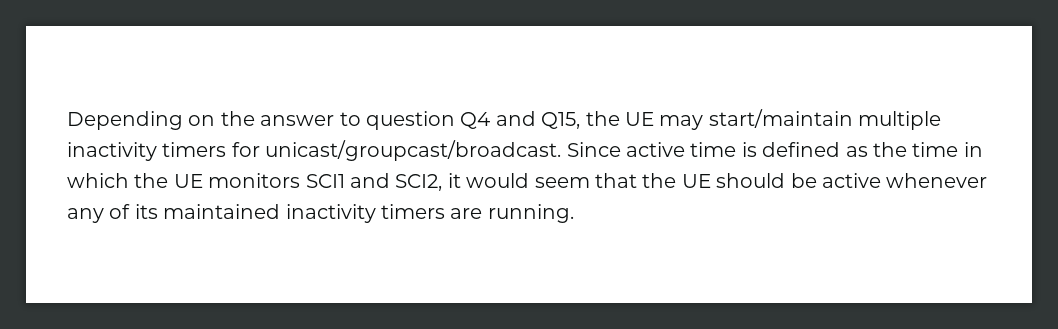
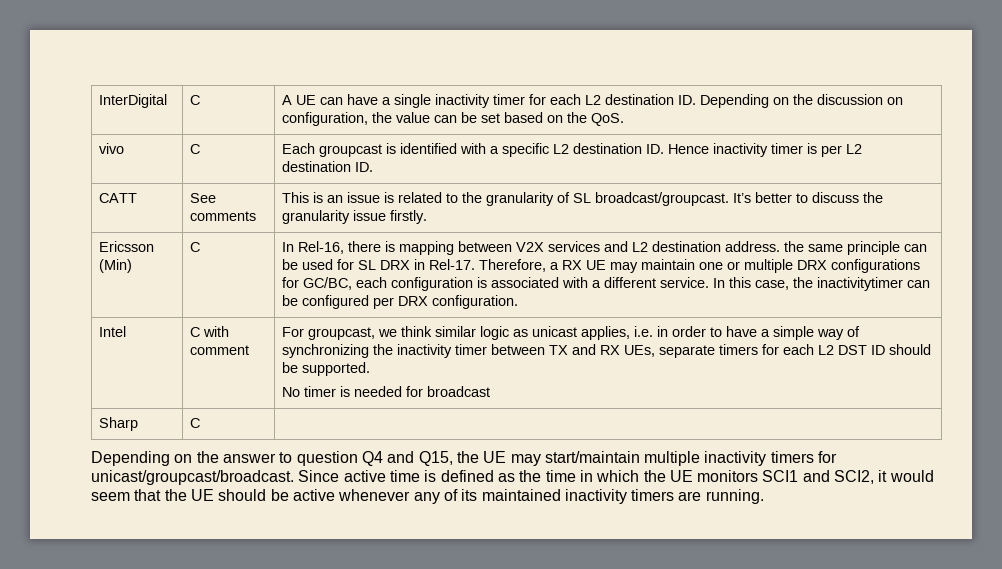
+ InterDigital | C | A UE can have a single inactivity timer for each L2 destination ID. Depending on the discussion on configuration, the value can be set based on the QoS.
+ vivo | C | Each groupcast is identified with a specific L2 destination ID. Hence inactivity timer is per L2 destination ID.
+ CATT | See comments | This is an issue is related to the granularity of SL broadcast/groupcast. It’s better to discuss the granularity issue firstly.
+ Ericsson (Min) | C | In Rel-16, there is mapping between V2X services and L2 destination address. the same principle can be used for SL DRX in Rel-17. Therefore, a RX UE may maintain one or multiple DRX configurations for GC/BC, each configuration is associated with a different service. In this case, the inactivitytimer can be configured per DRX configuration.
+ Intel | C with comment | For groupcast, we think similar logic as unicast applies, i.e. in order to have a simple way of synchronizing the inactivity timer between TX and RX UEs, separate timers for each L2 DST ID should be supported.
+ No timer is needed for broadcast
+ Sharp | C |

